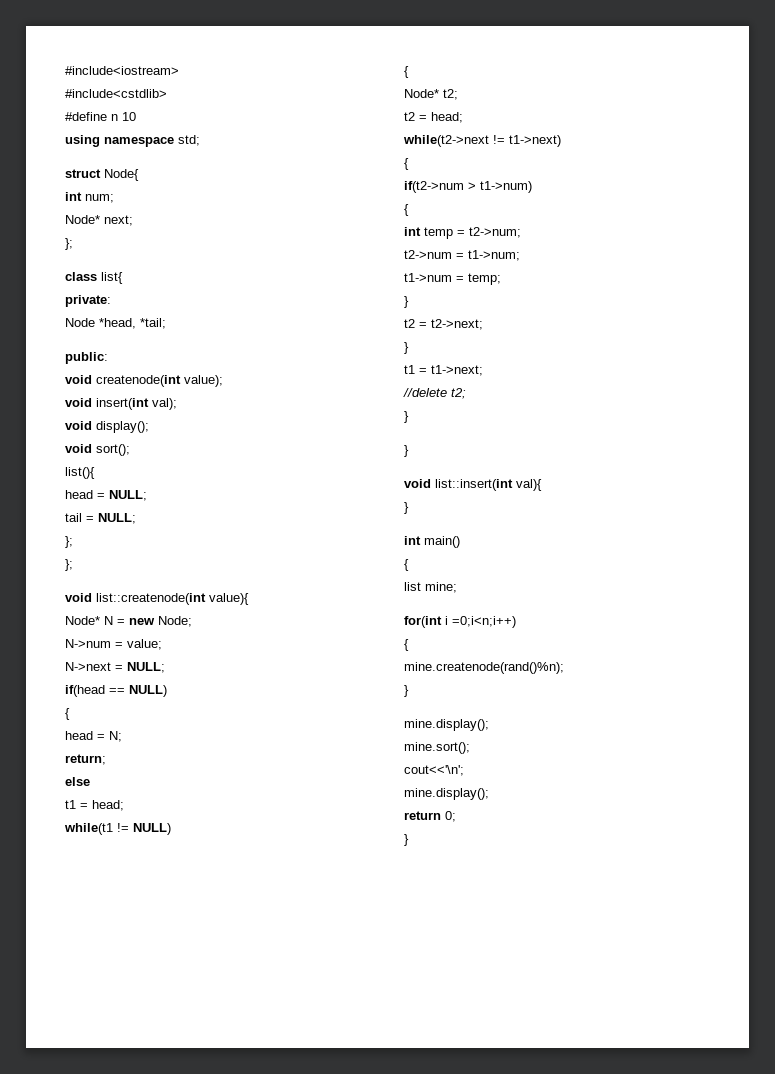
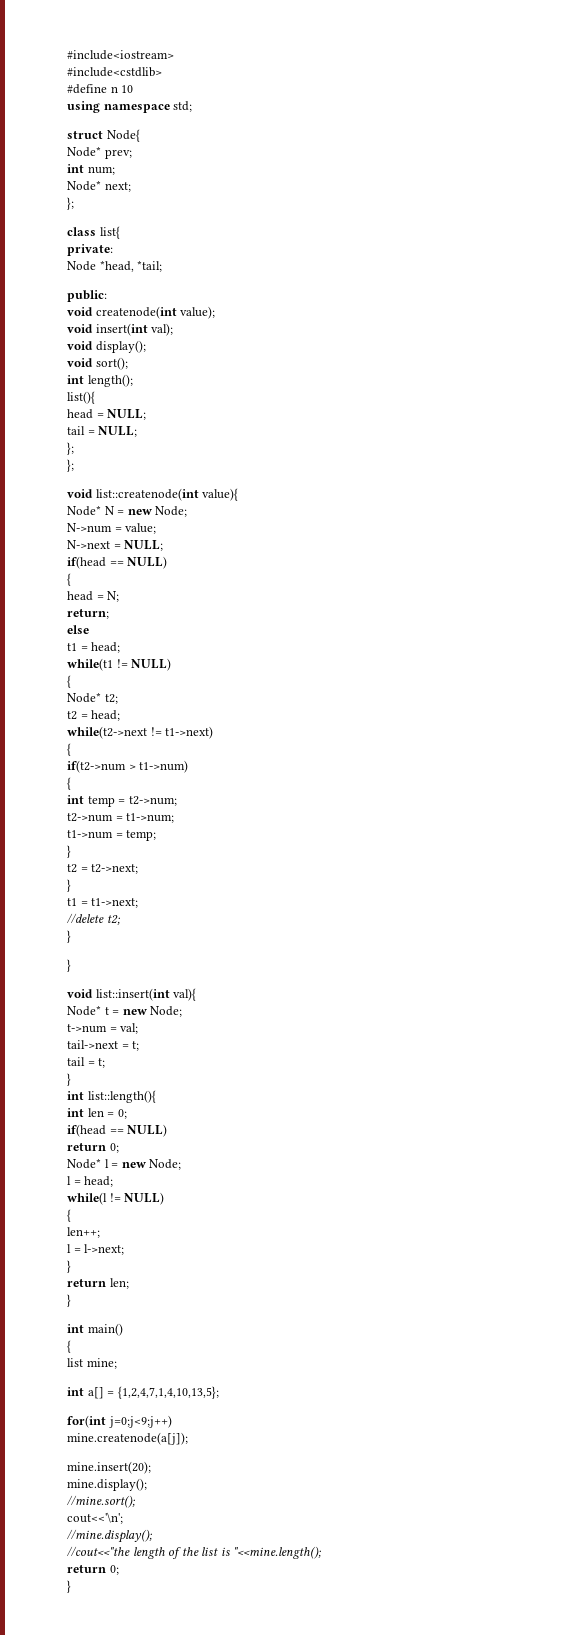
+ Node* prev;
+ int length();
+ Node* t = new Node;
+ t->num = val;
+ tail->next = t;
+ tail = t;
+ }
+ int list::length(){
+ int len = 0;
+ if(head == NULL)
+ return 0;
+ Node* l = new Node;
+ l = head;
+ while(l != NULL)
+ {
+ len++;
+ l = l->next;
+ }
+ return len;
- for(int i =0;i<n;i++)
- {
- mine.createnode(rand()%n);
- }
+ int a[] = {1,2,4,7,1,4,10,13,5};
+ for(int j=0;j<9;j++)
+ mine.createnode(a[j]);
+ mine.insert(20);
  mine.display();
- mine.sort();
+ //mine.sort();
  cout<<'\n';
- mine.display();
+ //mine.display();
+ //cout<<"the length of the list is "<<mine.length();

